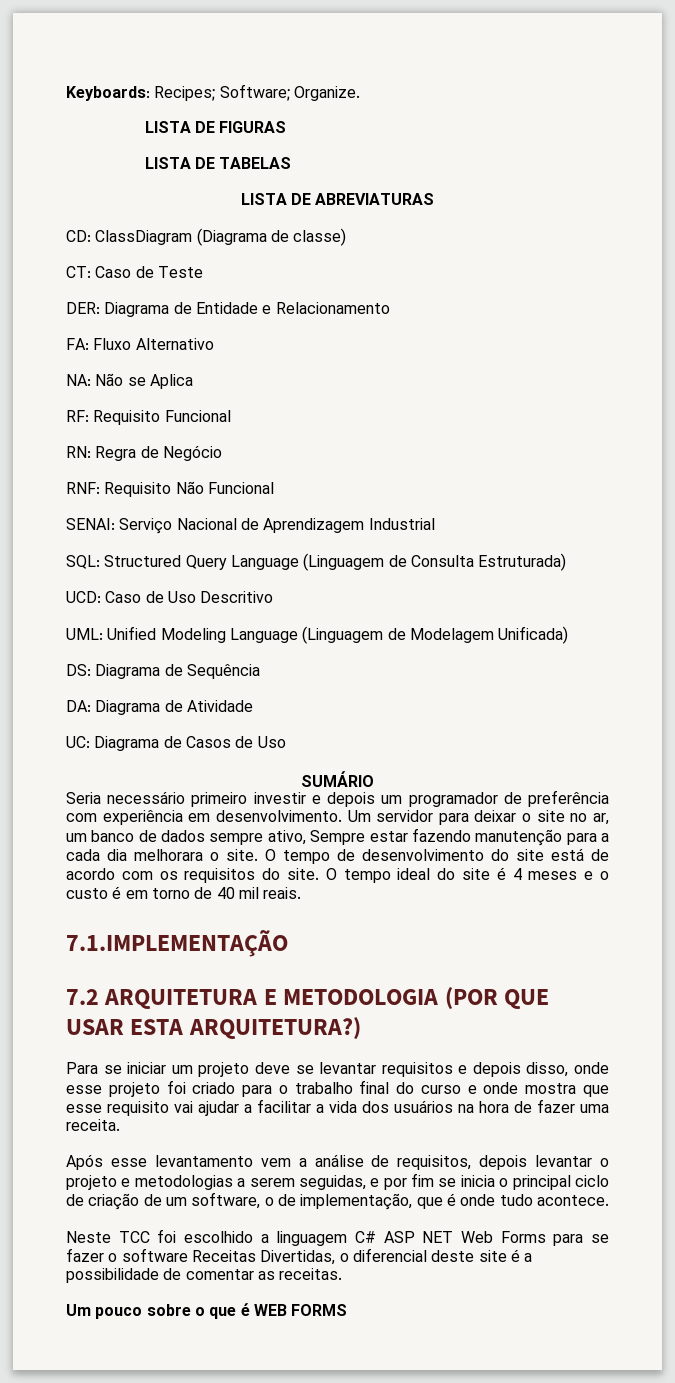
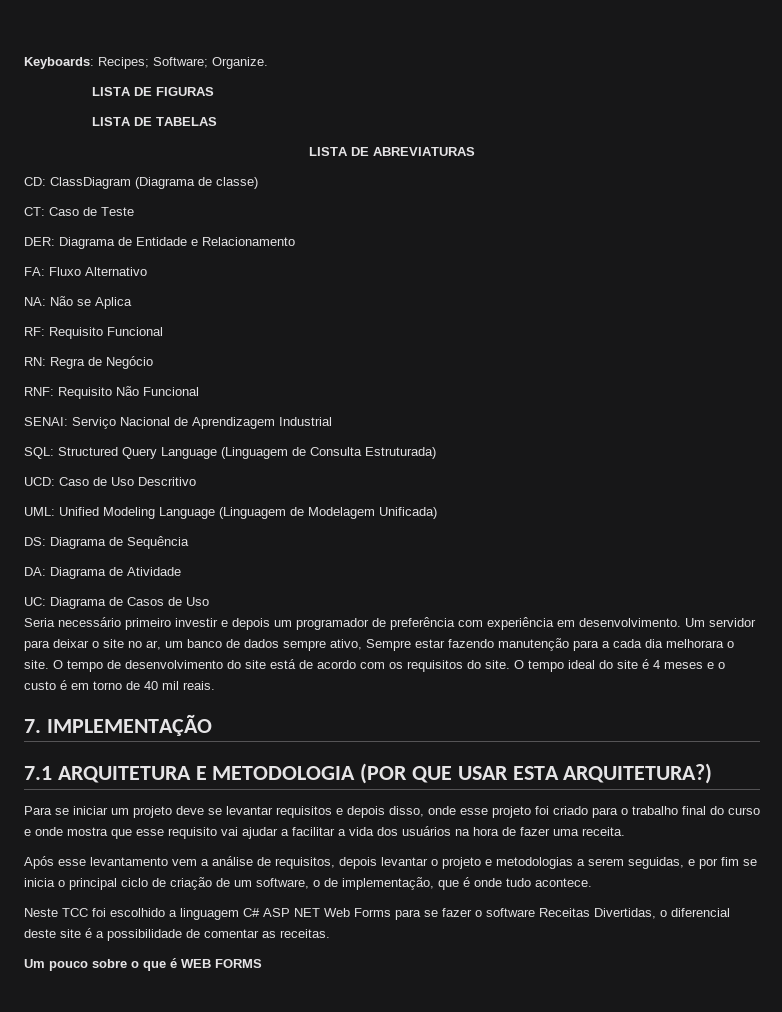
- SUMÁRIO
- 7.1.IMPLEMENTAÇÃO
- 7.2 ARQUITETURA E METODOLOGIA (POR QUE USAR ESTA ARQUITETURA?)
+ 7. IMPLEMENTAÇÃO
+ 7.1 ARQUITETURA E METODOLOGIA (POR QUE USAR ESTA ARQUITETURA?)

